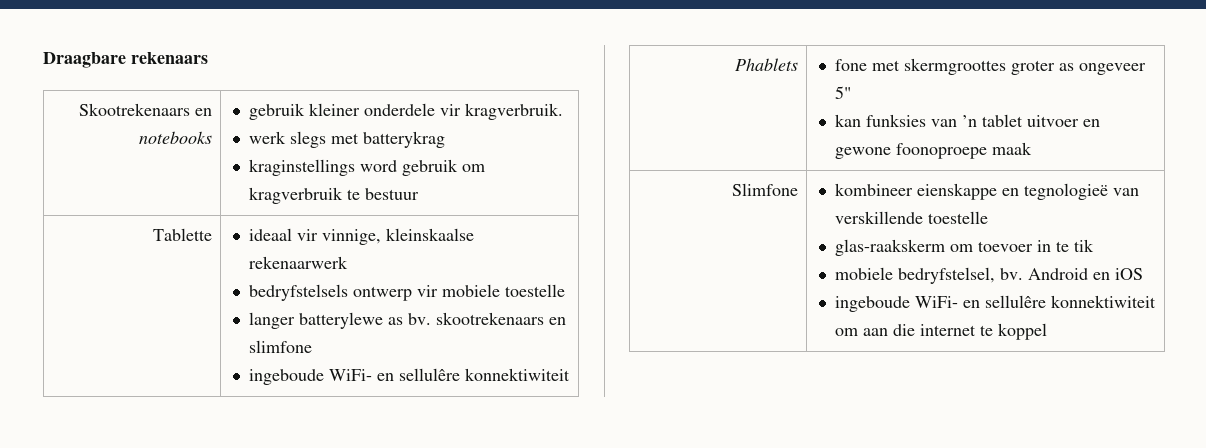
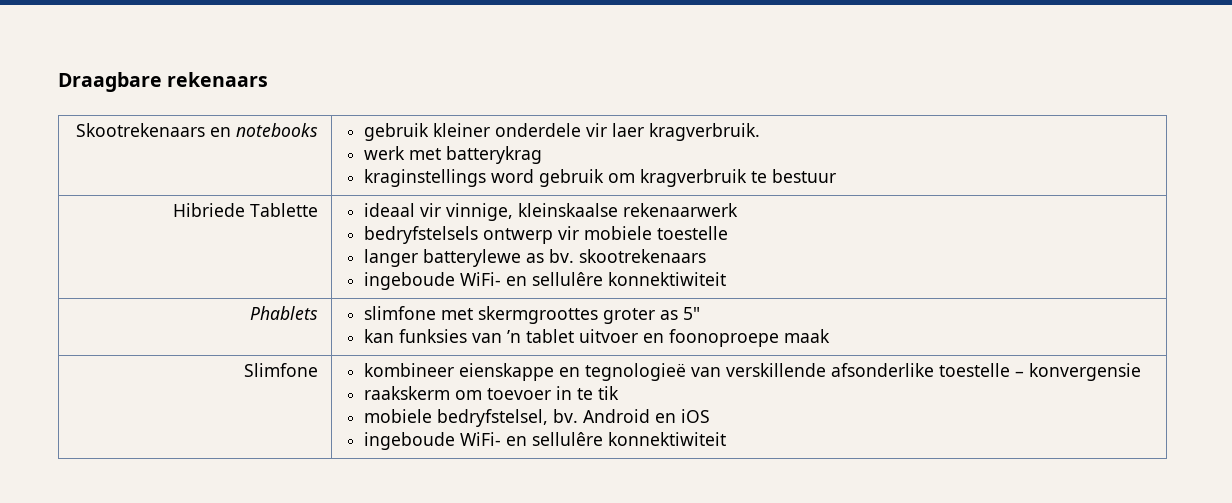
- Skootrekenaars en notebooks | gebruik kleiner onderdele vir kragverbruik.
- werk slegs met batterykrag
+ Skootrekenaars en notebooks | gebruik kleiner onderdele vir laer kragverbruik.
+ werk met batterykrag
- Tablette | ideaal vir vinnige, kleinskaalse rekenaarwerk
+ Hibriede Tablette | ideaal vir vinnige, kleinskaalse rekenaarwerk
  bedryfstelsels ontwerp vir mobiele toestelle
- langer batterylewe as bv. skootrekenaars en slimfone
+ langer batterylewe as bv. skootrekenaars
- Phablets | fone met skermgroottes groter as ongeveer 5"
- kan funksies van ’n tablet uitvoer en gewone foonoproepe maak
+ Phablets | slimfone met skermgroottes groter as 5"
+ kan funksies van ’n tablet uitvoer en foonoproepe maak
- Slimfone | kombineer eienskappe en tegnologieë van verskillende toestelle
- glas-raakskerm om toevoer in te tik
+ Slimfone | kombineer eienskappe en tegnologieë van verskillende afsonderlike toestelle – konvergensie
+ raakskerm om toevoer in te tik
  mobiele bedryfstelsel, bv. Android en iOS
- ingeboude WiFi- en sellulêre konnektiwiteit om aan die internet te koppel
+ ingeboude WiFi- en sellulêre konnektiwiteit

